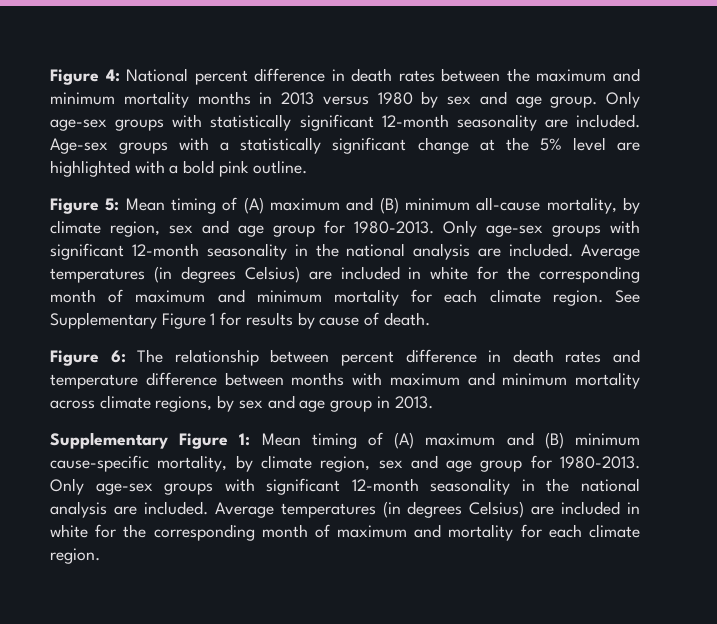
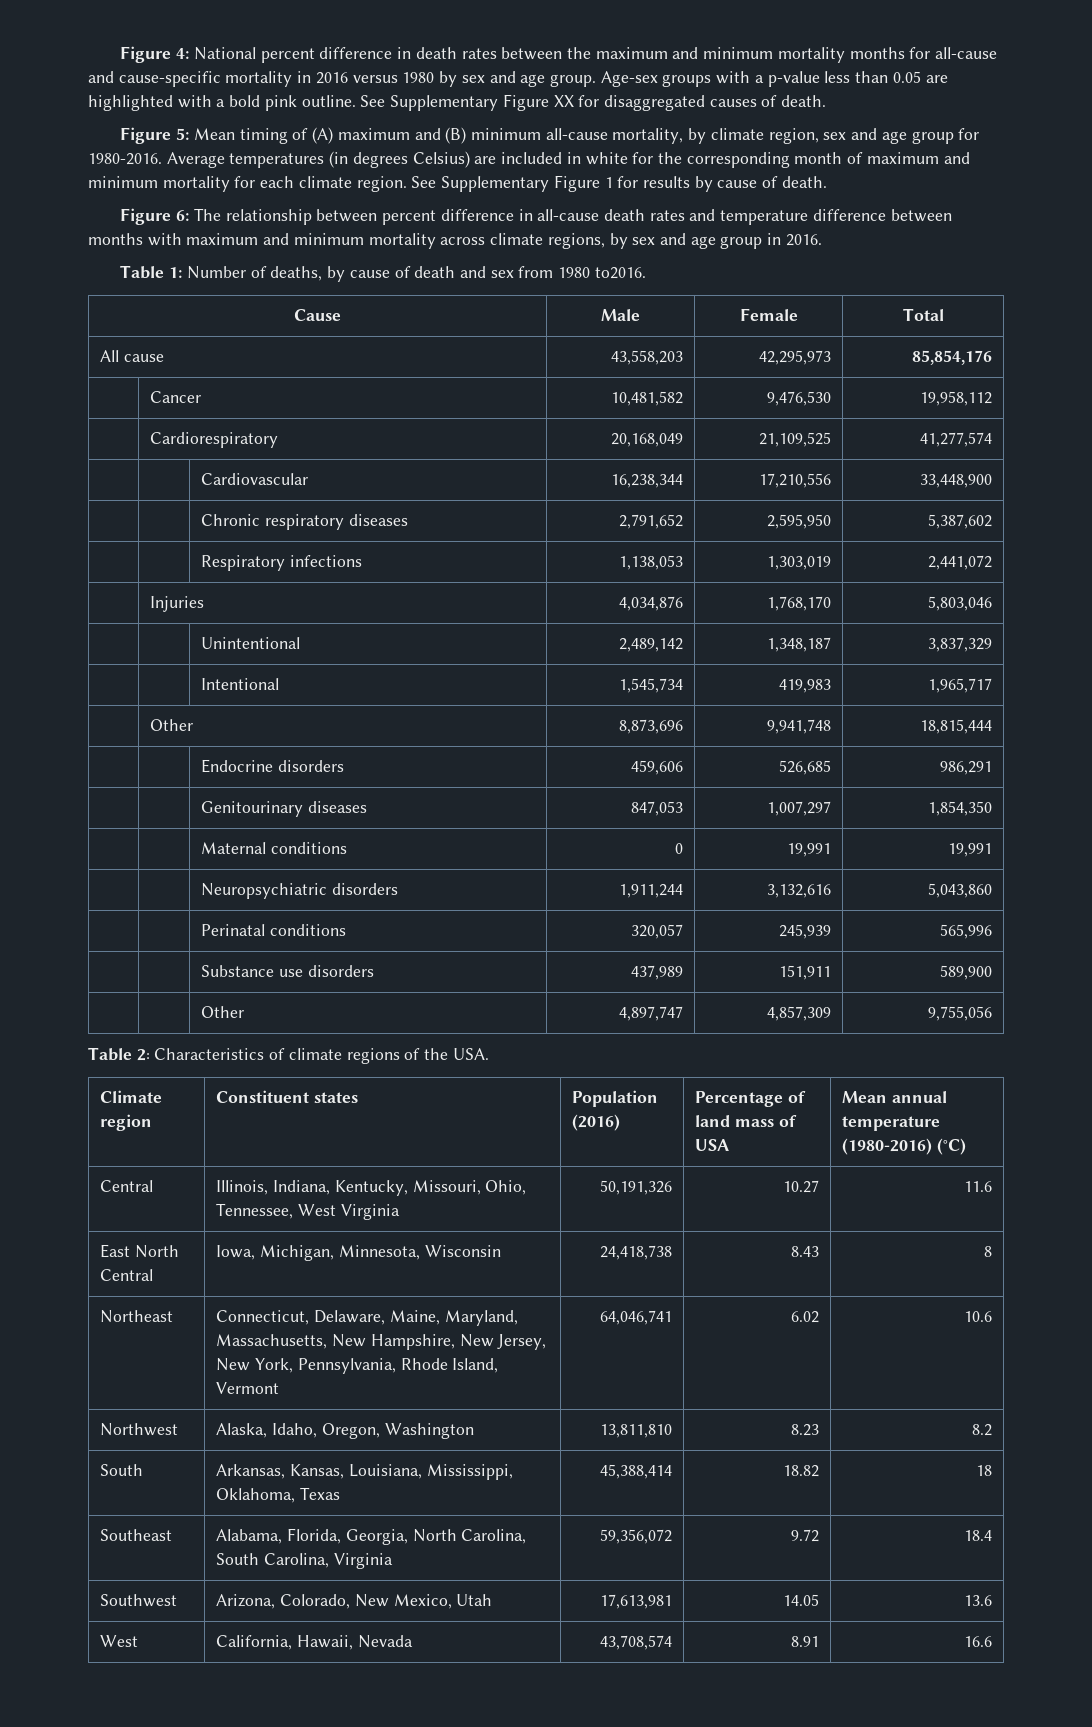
- Figure 4: National percent difference in death rates between the maximum and minimum mortality months in 2013 versus 1980 by sex and age group.
+ Figure 4: National percent difference in death rates between the maximum and minimum mortality months for all-cause and cause-specific mortality in 2016 versus 1980 by sex and age group.
- Only age-sex groups with statistically significant 12-month seasonality are included. Age-sex groups with a statistically significant change at the 5% level are highlighted with a bold pink outline.
+ Age-sex groups with a p-value less than 0.05 are highlighted with a bold pink outline. See Supplementary Figure XX for disaggregated causes of death.
- Figure 5: Mean timing of (A) maximum and (B) minimum all-cause mortality, by climate region, sex and age group for 1980-2013. Only age-sex groups with significant 12-month seasonality in the national analysis are included.
+ Figure 5: Mean timing of (A) maximum and (B) minimum all-cause mortality, by climate region, sex and age group for 1980-2016.
- Figure 6: The relationship between percent difference in death rates and temperature difference between months with maximum and minimum mortality across climate regions, by sex and age group in 2013.
- Supplementary Figure 1: Mean timing of (A) maximum and (B) minimum cause-specific mortality, by climate region, sex and age group for 1980-2013. Only age-sex groups with significant 12-month seasonality in the national analysis are included. Average temperatures (in degrees Celsius) are included in white for the corresponding month of maximum and mortality for each climate region.
+ Figure 6: The relationship between percent difference in all-cause death rates and temperature difference between months with maximum and minimum mortality across climate regions, by sex and age group in 2016.
+ Table 1: Number of deaths, by cause of death and sex from 1980 to2016.
+ Cause | Male | Female | Total
+ All cause | 43,558,203 | 42,295,973 | 85,854,176
+ | Cancer | 10,481,582 | 9,476,530 | 19,958,112
+ | Cardiorespiratory | 20,168,049 | 21,109,525 | 41,277,574
+ | | Cardiovascular | 16,238,344 | 17,210,556 | 33,448,900
+ | | Chronic respiratory diseases | 2,791,652 | 2,595,950 | 5,387,602
+ | | Respiratory infections | 1,138,053 | 1,303,019 | 2,441,072
+ | Injuries | 4,034,876 | 1,768,170 | 5,803,046
+ | | Unintentional | 2,489,142 | 1,348,187 | 3,837,329
+ | | Intentional | 1,545,734 | 419,983 | 1,965,717
+ | Other | 8,873,696 | 9,941,748 | 18,815,444
+ | | Endocrine disorders | 459,606 | 526,685 | 986,291
+ | | Genitourinary diseases | 847,053 | 1,007,297 | 1,854,350
+ | | Maternal conditions | 0 | 19,991 | 19,991
+ | | Neuropsychiatric disorders | 1,911,244 | 3,132,616 | 5,043,860
+ | | Perinatal conditions | 320,057 | 245,939 | 565,996
+ | | Substance use disorders | 437,989 | 151,911 | 589,900
+ | | Other | 4,897,747 | 4,857,309 | 9,755,056
+ Table 2: Characteristics of climate regions of the USA.
+ Climate region | Constituent states | Population (2016) | Percentage of land mass of USA | Mean annual temperature (1980-2016) (°C)
+ Central | Illinois, Indiana, Kentucky, Missouri, Ohio, Tennessee, West Virginia | 50,191,326 | 10.27 | 11.6
+ East North Central | Iowa, Michigan, Minnesota, Wisconsin | 24,418,738 | 8.43 | 8
+ Northeast | Connecticut, Delaware, Maine, Maryland, Massachusetts, New Hampshire, New Jersey, New York, Pennsylvania, Rhode Island, Vermont | 64,046,741 | 6.02 | 10.6
+ Northwest | Alaska, Idaho, Oregon, Washington | 13,811,810 | 8.23 | 8.2
+ South | Arkansas, Kansas, Louisiana, Mississippi, Oklahoma, Texas | 45,388,414 | 18.82 | 18
+ Southeast | Alabama, Florida, Georgia, North Carolina, South Carolina, Virginia | 59,356,072 | 9.72 | 18.4
+ Southwest | Arizona, Colorado, New Mexico, Utah | 17,613,981 | 14.05 | 13.6
+ West | California, Hawaii, Nevada | 43,708,574 | 8.91 | 16.6

